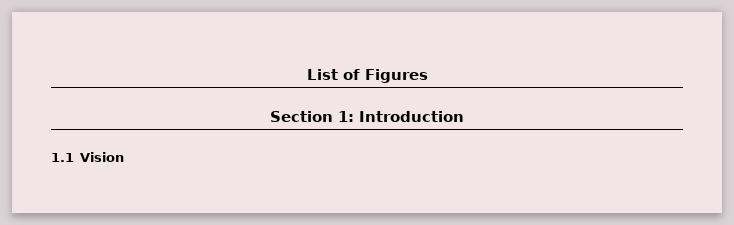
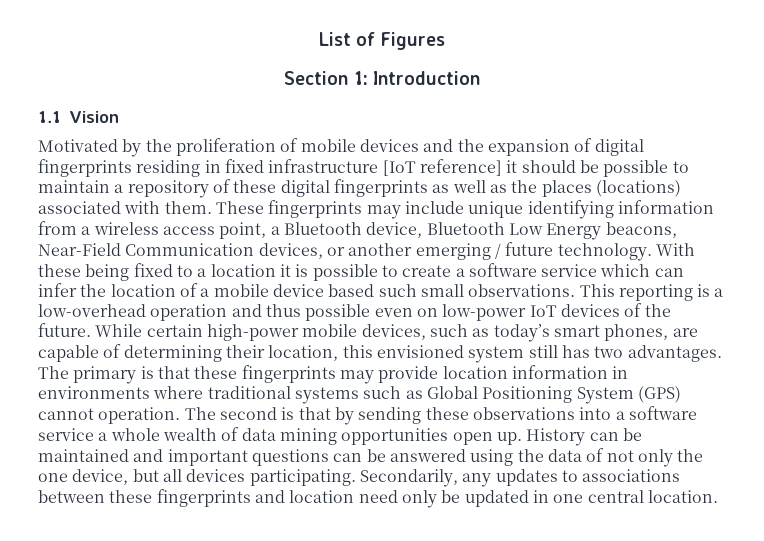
+ Motivated by the proliferation of mobile devices and the expansion of digital fingerprints residing in fixed infrastructure [IoT reference] it should be possible to maintain a repository of these digital fingerprints as well as the places (locations) associated with them. These fingerprints may include unique identifying information from a wireless access point, a Bluetooth device, Bluetooth Low Energy beacons, Near-Field Communication devices, or another emerging / future technology. With these being fixed to a location it is possible to create a software service which can infer the location of a mobile device based such small observations. This reporting is a low-overhead operation and thus possible even on low-power IoT devices of the future. While certain high-power mobile devices, such as today’s smart phones, are capable of determining their location, this envisioned system still has two advantages. The primary is that these fingerprints may provide location information in environments where traditional systems such as Global Positioning System (GPS) cannot operation. The second is that by sending these observations into a software service a whole wealth of data mining opportunities open up. History can be maintained and important questions can be answered using the data of not only the one device, but all devices participating. Secondarily, any updates to associations between these fingerprints and location need only be updated in one central location.

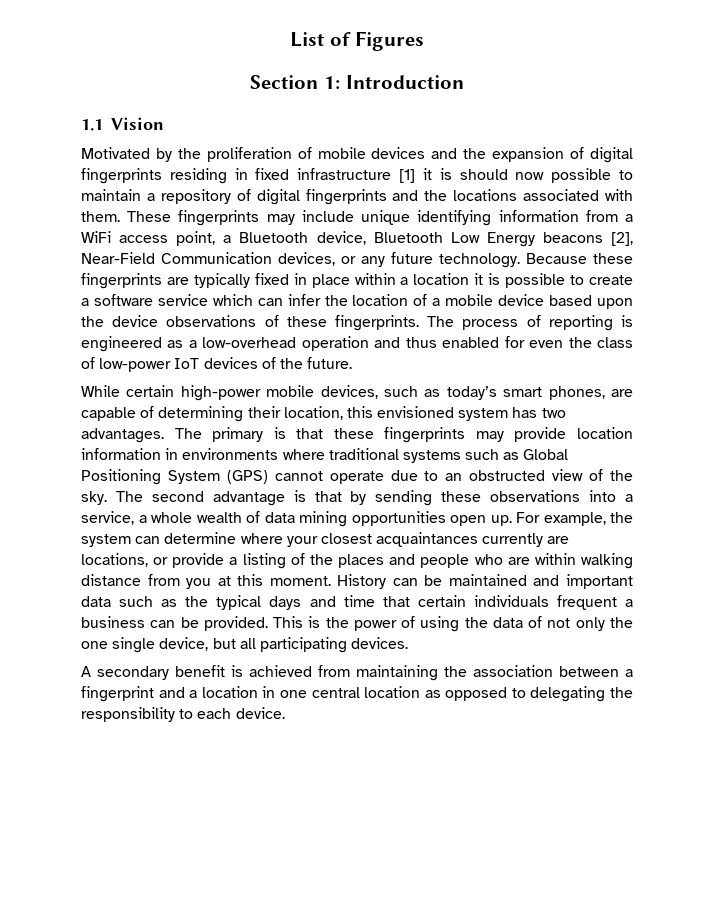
- Motivated by the proliferation of mobile devices and the expansion of digital fingerprints residing in fixed infrastructure [IoT reference] it should be possible to maintain a repository of these digital fingerprints as well as the places (locations) associated with them.
+ Motivated by the proliferation of mobile devices and the expansion of digital fingerprints residing in fixed infrastructure [1] it is should now possible to maintain a repository of digital fingerprints and the locations associated with them.
- These fingerprints may include unique identifying information from a wireless access point, a Bluetooth device, Bluetooth Low Energy beacons, Near-Field Communication devices, or another emerging / future technology. With these being fixed to a location it is possible to create a software service which can infer the location of a mobile device based such small observations. This reporting is a low-overhead operation and thus possible even on low-power IoT devices of the future. While certain high-power mobile devices, such as today’s smart phones, are capable of determining their location, this envisioned system still has two advantages.
+ These fingerprints may include unique identifying information from a WiFi access point, a Bluetooth device, Bluetooth Low Energy beacons [2], Near-Field Communication devices, or any future technology. Because these fingerprints are typically fixed in place within a location it is possible to create a software service which can infer the location of a mobile device based upon the device observations of these fingerprints. The process of reporting is engineered as a low-overhead operation and thus enabled for even the class of low-power IoT devices of the future.
+ While certain high-power mobile devices, such as today’s smart phones, are capable of determining their location, this envisioned system has two advantages.
- The primary is that these fingerprints may provide location information in environments where traditional systems such as Global Positioning System (GPS) cannot operation.
+ The primary is that these fingerprints may provide location information in environments where traditional systems such as Global Positioning System (GPS) cannot operate due to an obstructed view of the sky.
- The second is that by sending these observations into a software service a whole wealth of data mining opportunities open up.
+ The second advantage is that by sending these observations into a service, a whole wealth of data mining opportunities open up.
+ For example, the system can determine where your closest acquaintances currently are locations, or provide a listing of the places and people who are within walking distance from you at this moment.
- History can be maintained and important questions can be answered using the data of not only the one device, but all devices participating. Secondarily, any updates to associations between these fingerprints and location need only be updated in one central location.
+ History can be maintained and important data such as the typical days and time that certain individuals frequent a business can be provided. This is the power of using the data of not only the one single device, but all participating devices.
+ A secondary benefit is achieved from maintaining the association between a fingerprint and a location in one central location as opposed to delegating the responsibility to each device.

